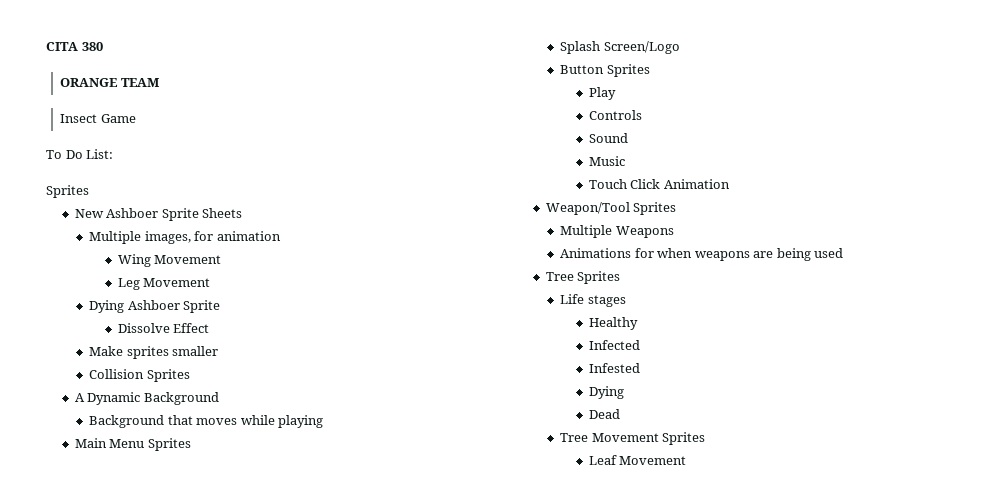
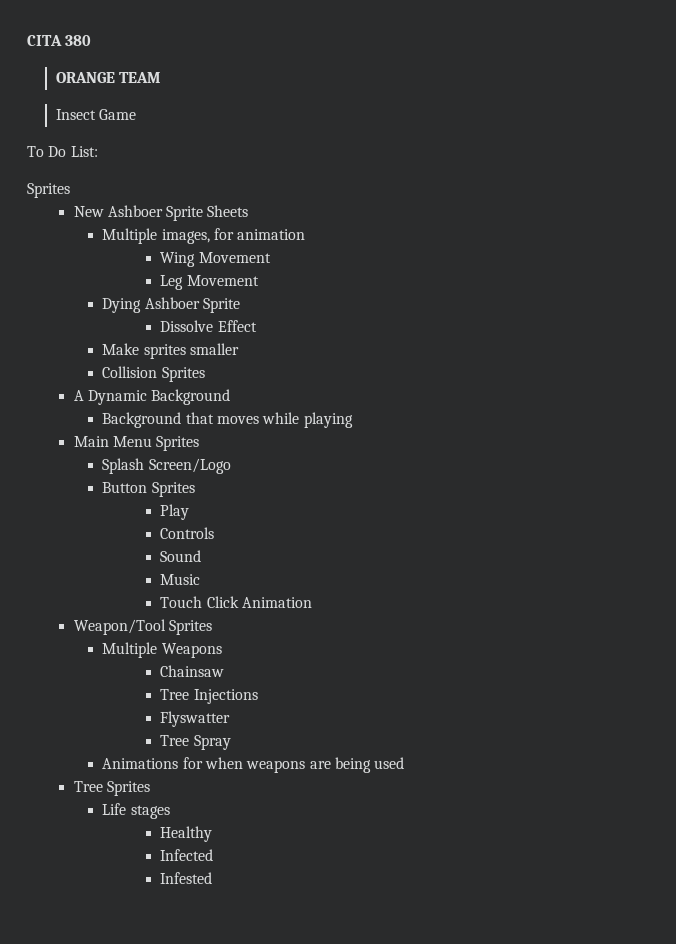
+ Chainsaw
+ Tree Injections
+ Flyswatter
+ Tree Spray
  Infested
- Dying
- Dead
- Tree Movement Sprites
- Leaf Movement

